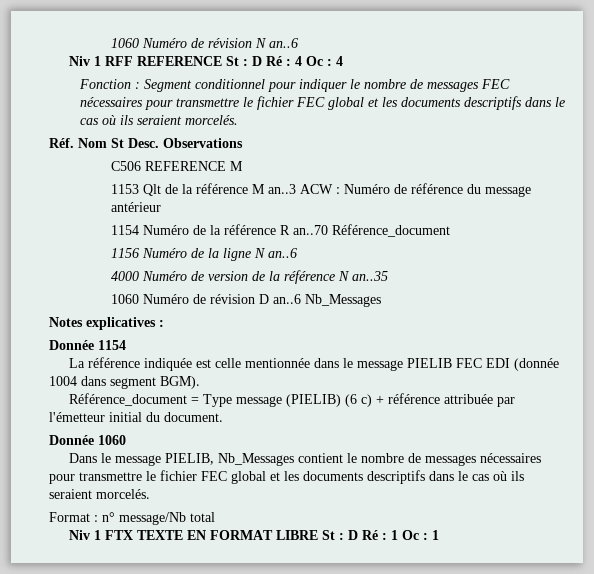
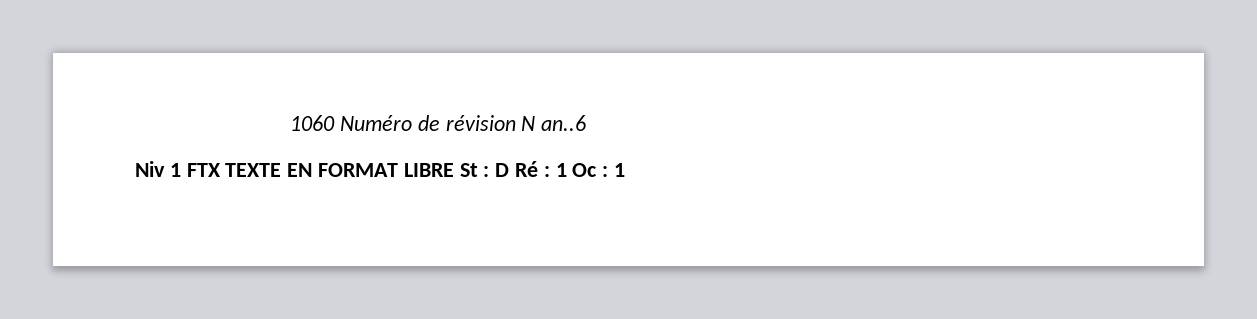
- Niv 1 RFF REFERENCE St : D Ré : 4 Oc : 4
- Fonction : Segment conditionnel pour indiquer le nombre de messages FEC nécessaires pour transmettre le fichier FEC global et les documents descriptifs dans le cas où ils seraient morcelés.
- Réf. Nom St Desc. Observations
- C506 REFERENCE M
- 1153 Qlt de la référence M an..3 ACW : Numéro de référence du message antérieur
- 1154 Numéro de la référence R an..70 Référence_document
- 1156 Numéro de la ligne N an..6
- 4000 Numéro de version de la référence N an..35
- 1060 Numéro de révision D an..6 Nb_Messages
- Notes explicatives :
- Donnée 1154
- La référence indiquée est celle mentionnée dans le message PIELIB FEC EDI (donnée 1004 dans segment BGM).
- Référence_document = Type message (PIELIB) (6 c) + référence attribuée par l'émetteur initial du document.
- Donnée 1060
- Dans le message PIELIB, Nb_Messages contient le nombre de messages nécessaires pour transmettre le fichier FEC global et les documents descriptifs dans le cas où ils seraient morcelés.
- Format : n° message/Nb total

